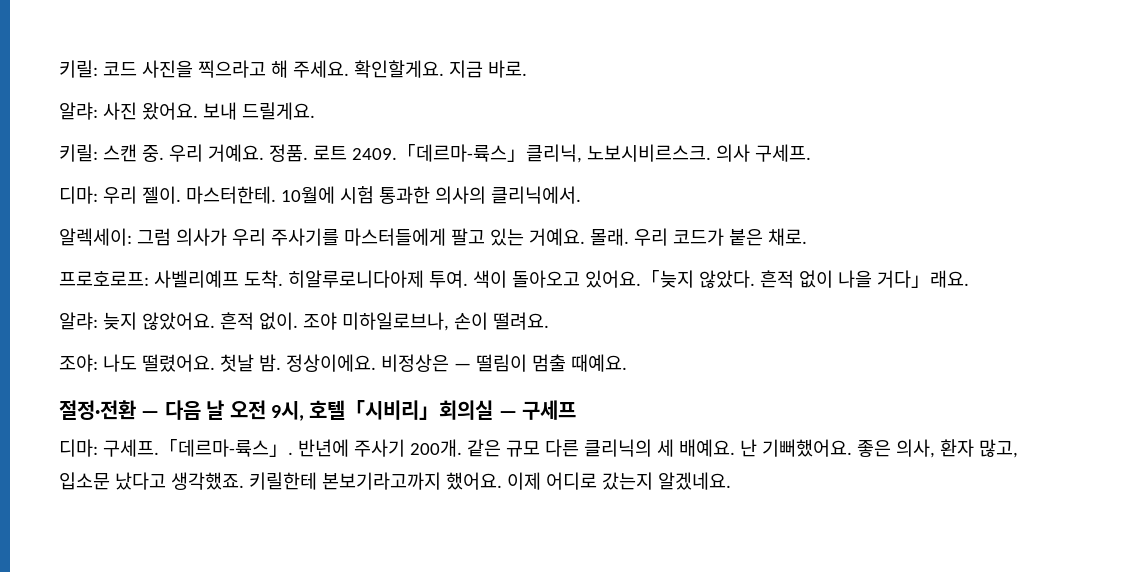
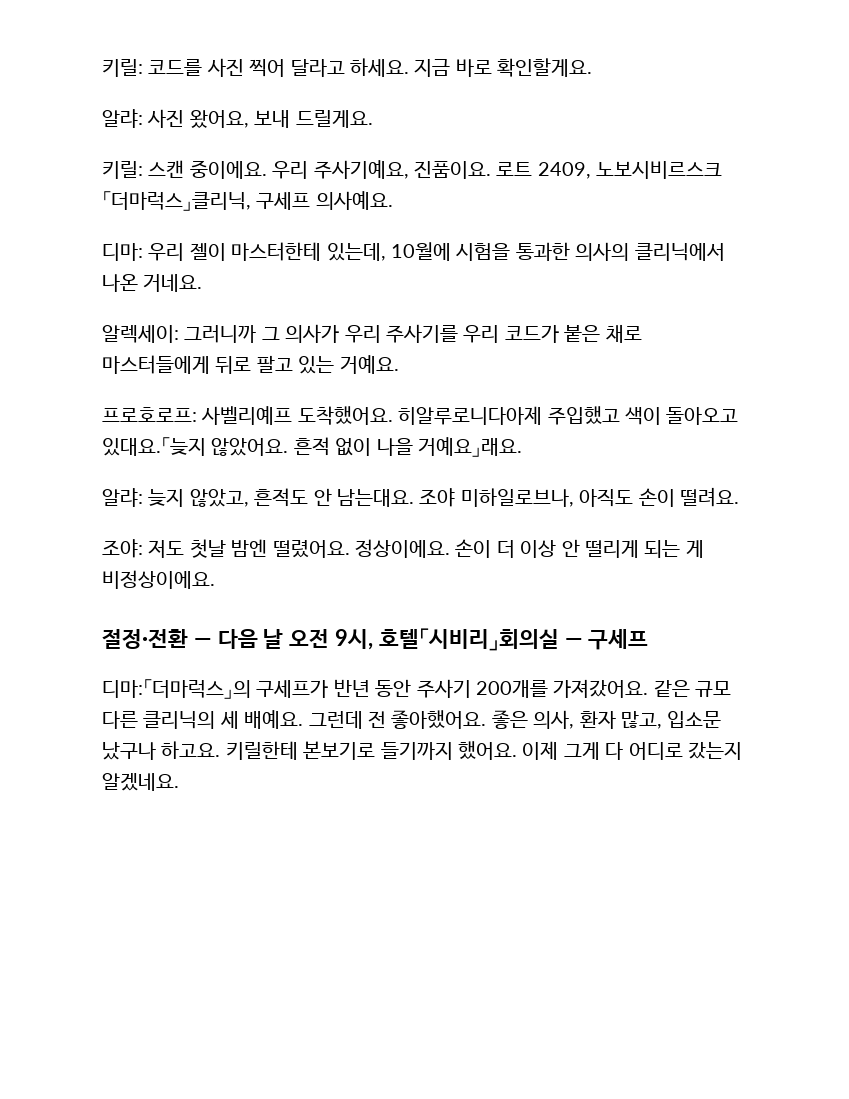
- 키릴: 코드 사진을 찍으라고 해 주세요. 확인할게요. 지금 바로.
+ 키릴: 코드를 사진 찍어 달라고 하세요. 지금 바로 확인할게요.
- 알랴: 사진 왔어요. 보내 드릴게요.
+ 알랴: 사진 왔어요, 보내 드릴게요.
- 키릴: 스캔 중. 우리 거예요. 정품. 로트 2409.「데르마-륙스」클리닉, 노보시비르스크. 의사 구세프.
- 디마: 우리 젤이. 마스터한테. 10월에 시험 통과한 의사의 클리닉에서.
+ 키릴: 스캔 중이에요. 우리 주사기예요, 진품이요. 로트 2409, 노보시비르스크「더마럭스」클리닉, 구세프 의사예요.
+ 디마: 우리 젤이 마스터한테 있는데, 10월에 시험을 통과한 의사의 클리닉에서 나온 거네요.
- 알렉세이: 그럼 의사가 우리 주사기를 마스터들에게 팔고 있는 거예요. 몰래. 우리 코드가 붙은 채로.
- 프로호로프: 사벨리예프 도착. 히알루로니다아제 투여. 색이 돌아오고 있어요.「늦지 않았다.
+ 알렉세이: 그러니까 그 의사가 우리 주사기를 우리 코드가 붙은 채로 마스터들에게 뒤로 팔고 있는 거예요.
+ 프로호로프: 사벨리예프 도착했어요. 히알루로니다아제 주입했고 색이 돌아오고 있대요.「늦지 않았어요.
- 흔적 없이 나을 거다」래요.
+ 흔적 없이 나을 거예요」래요.
- 알랴: 늦지 않았어요. 흔적 없이.
+ 알랴: 늦지 않았고, 흔적도 안 남는대요.
- 조야 미하일로브나, 손이 떨려요.
+ 조야 미하일로브나, 아직도 손이 떨려요.
- 조야: 나도 떨렸어요. 첫날 밤. 정상이에요. 비정상은 — 떨림이 멈출 때예요.
+ 조야: 저도 첫날 밤엔 떨렸어요. 정상이에요. 손이 더 이상 안 떨리게 되는 게 비정상이에요.
- 디마: 구세프.「데르마-륙스」. 반년에 주사기 200개.
+ 디마:「더마럭스」의 구세프가 반년 동안 주사기 200개를 가져갔어요.
- 난 기뻐했어요.
+ 그런데 전 좋아했어요.
- 좋은 의사, 환자 많고, 입소문 났다고 생각했죠. 키릴한테 본보기라고까지 했어요. 이제 어디로 갔는지 알겠네요.
+ 좋은 의사, 환자 많고, 입소문 났구나 하고요. 키릴한테 본보기로 들기까지 했어요. 이제 그게 다 어디로 갔는지 알겠네요.

